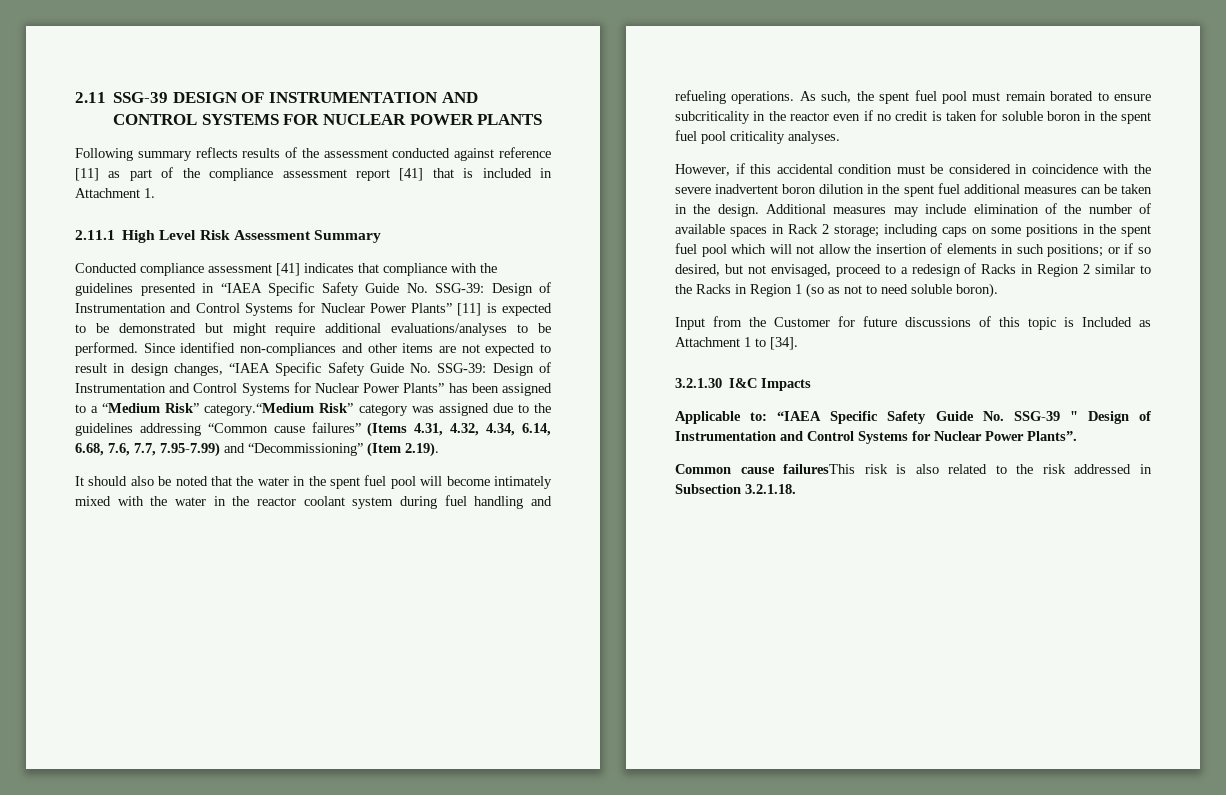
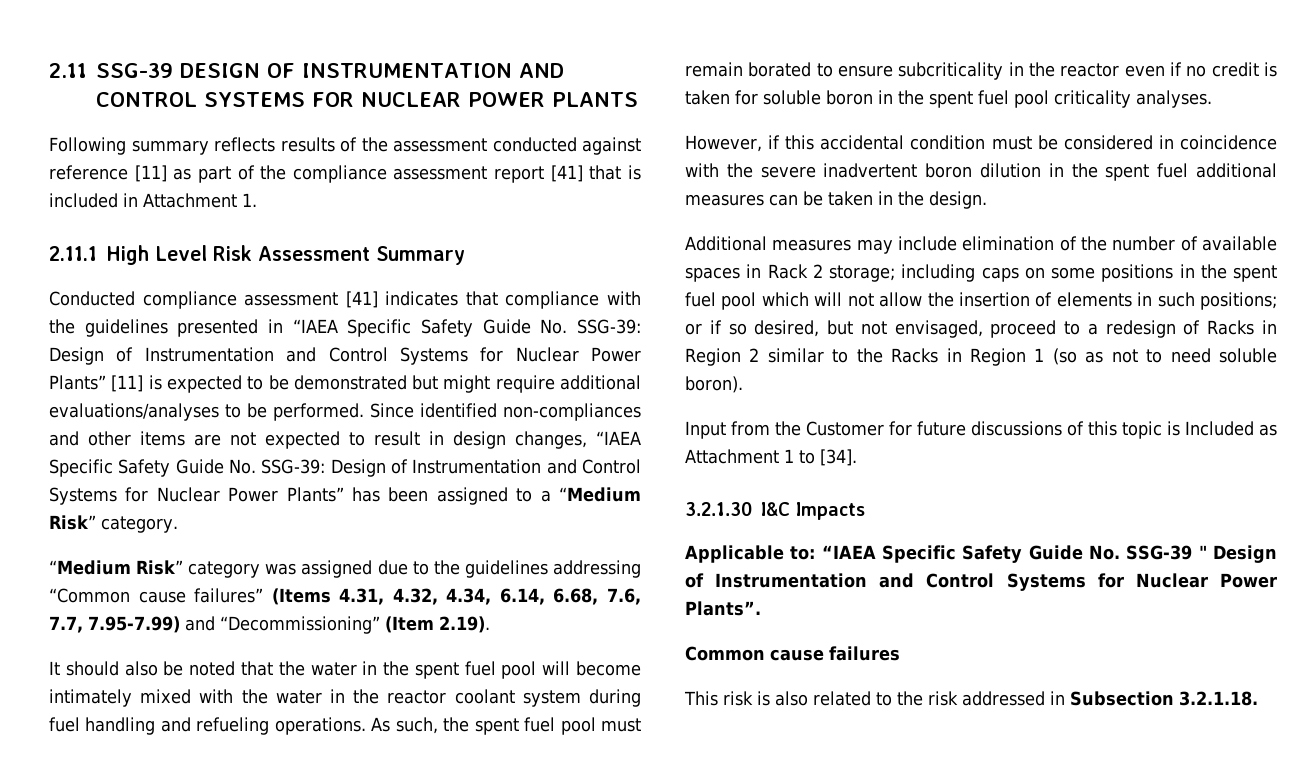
- Design of Instrumentation and Control Systems for Nuclear Power Plants” has been assigned to a “Medium Risk” category.“Medium Risk” category was assigned due to the guidelines addressing “Common cause failures” (Items 4.31, 4.32, 4.34, 6.14, 6.68, 7.6, 7.7, 7.95-7.99) and “Decommissioning” (Item 2.19).
+ Design of Instrumentation and Control Systems for Nuclear Power Plants” has been assigned to a “Medium Risk” category.
+ “Medium Risk” category was assigned due to the guidelines addressing “Common cause failures” (Items 4.31, 4.32, 4.34, 6.14, 6.68, 7.6, 7.7, 7.95-7.99) and “Decommissioning” (Item 2.19).
- However, if this accidental condition must be considered in coincidence with the severe inadvertent boron dilution in the spent fuel additional measures can be taken in the design. Additional measures may include elimination of the number of available spaces in Rack 2 storage;
+ However, if this accidental condition must be considered in coincidence with the severe inadvertent boron dilution in the spent fuel additional measures can be taken in the design.
+ Additional measures may include elimination of the number of available spaces in Rack 2 storage;
- Common cause failuresThis risk is also related to the risk addressed in Subsection 3.2.1.18.
+ Common cause failures
+ This risk is also related to the risk addressed in Subsection 3.2.1.18.

